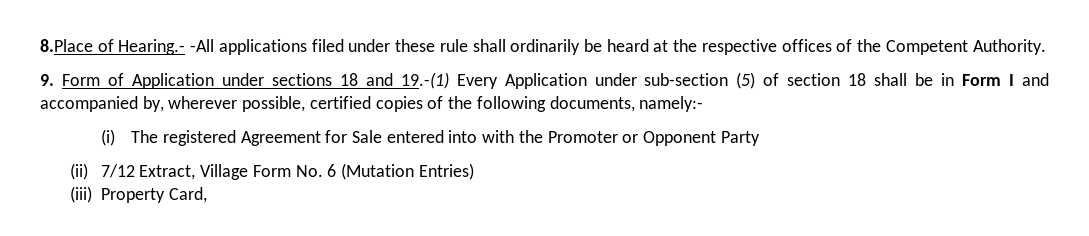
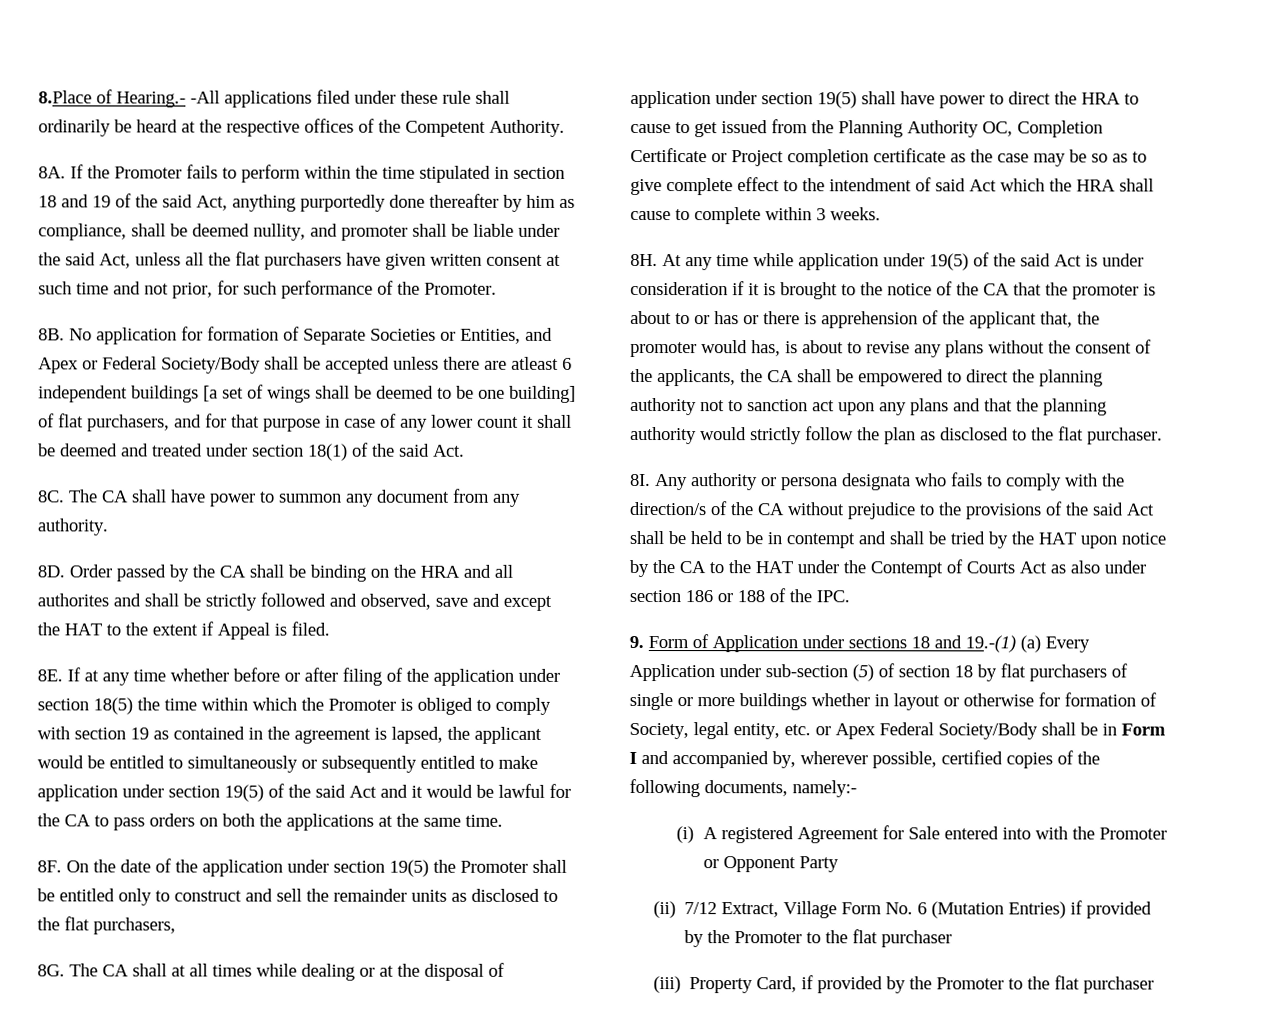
+ 8A. If the Promoter fails to perform within the time stipulated in section 18 and 19 of the said Act, anything purportedly done thereafter by him as compliance, shall be deemed nullity, and promoter shall be liable under the said Act, unless all the flat purchasers have given written consent at such time and not prior, for such performance of the Promoter.
+ 8B. No application for formation of Separate Societies or Entities, and Apex or Federal Society/Body shall be accepted unless there are atleast 6 independent buildings [a set of wings shall be deemed to be one building] of flat purchasers, and for that purpose in case of any lower count it shall be deemed and treated under section 18(1) of the said Act.
+ 8C. The CA shall have power to summon any document from any authority.
+ 8D. Order passed by the CA shall be binding on the HRA and all authorites and shall be strictly followed and observed, save and except the HAT to the extent if Appeal is filed.
+ 8E. If at any time whether before or after filing of the application under section 18(5) the time within which the Promoter is obliged to comply with section 19 as contained in the agreement is lapsed, the applicant would be entitled to simultaneously or subsequently entitled to make application under section 19(5) of the said Act and it would be lawful for the CA to pass orders on both the applications at the same time.
+ 8F. On the date of the application under section 19(5) the Promoter shall be entitled only to construct and sell the remainder units as disclosed to the flat purchasers,
+ 8G. The CA shall at all times while dealing or at the disposal of application under section 19(5) shall have power to direct the HRA to cause to get issued from the Planning Authority OC, Completion Certificate or Project completion certificate as the case may be so as to give complete effect to the intendment of said Act which the HRA shall cause to complete within 3 weeks.
+ 8H. At any time while application under 19(5) of the said Act is under consideration if it is brought to the notice of the CA that the promoter is about to or has or there is apprehension of the applicant that, the promoter would has, is about to revise any plans without the consent of the applicants, the CA shall be empowered to direct the planning authority not to sanction act upon any plans and that the planning authority would strictly follow the plan as disclosed to the flat purchaser.
+ 8I. Any authority or persona designata who fails to comply with the direction/s of the CA without prejudice to the provisions of the said Act shall be held to be in contempt and shall be tried by the HAT upon notice by the CA to the HAT under the Contempt of Courts Act as also under section 186 or 188 of the IPC.
- 9. Form of Application under sections 18 and 19.-(1) Every Application under sub-section (5) of section 18 shall be in Form I and accompanied by, wherever possible, certified copies of the following documents, namely:-
+ 9. Form of Application under sections 18 and 19.-(1) (a) Every Application under sub-section (5) of section 18 by flat purchasers of single or more buildings whether in layout or otherwise for formation of Society, legal entity, etc. or Apex Federal Society/Body shall be in Form I and accompanied by, wherever possible, certified copies of the following documents, namely:-
- (i) The registered Agreement for Sale entered into with the Promoter or Opponent Party
+ (i) A registered Agreement for Sale entered into with the Promoter or Opponent Party
- (ii) 7/12 Extract, Village Form No. 6 (Mutation Entries)
- (iii) Property Card,
+ (ii) 7/12 Extract, Village Form No. 6 (Mutation Entries) if provided by the Promoter to the flat purchaser
+ (iii) Property Card, if provided by the Promoter to the flat purchaser

